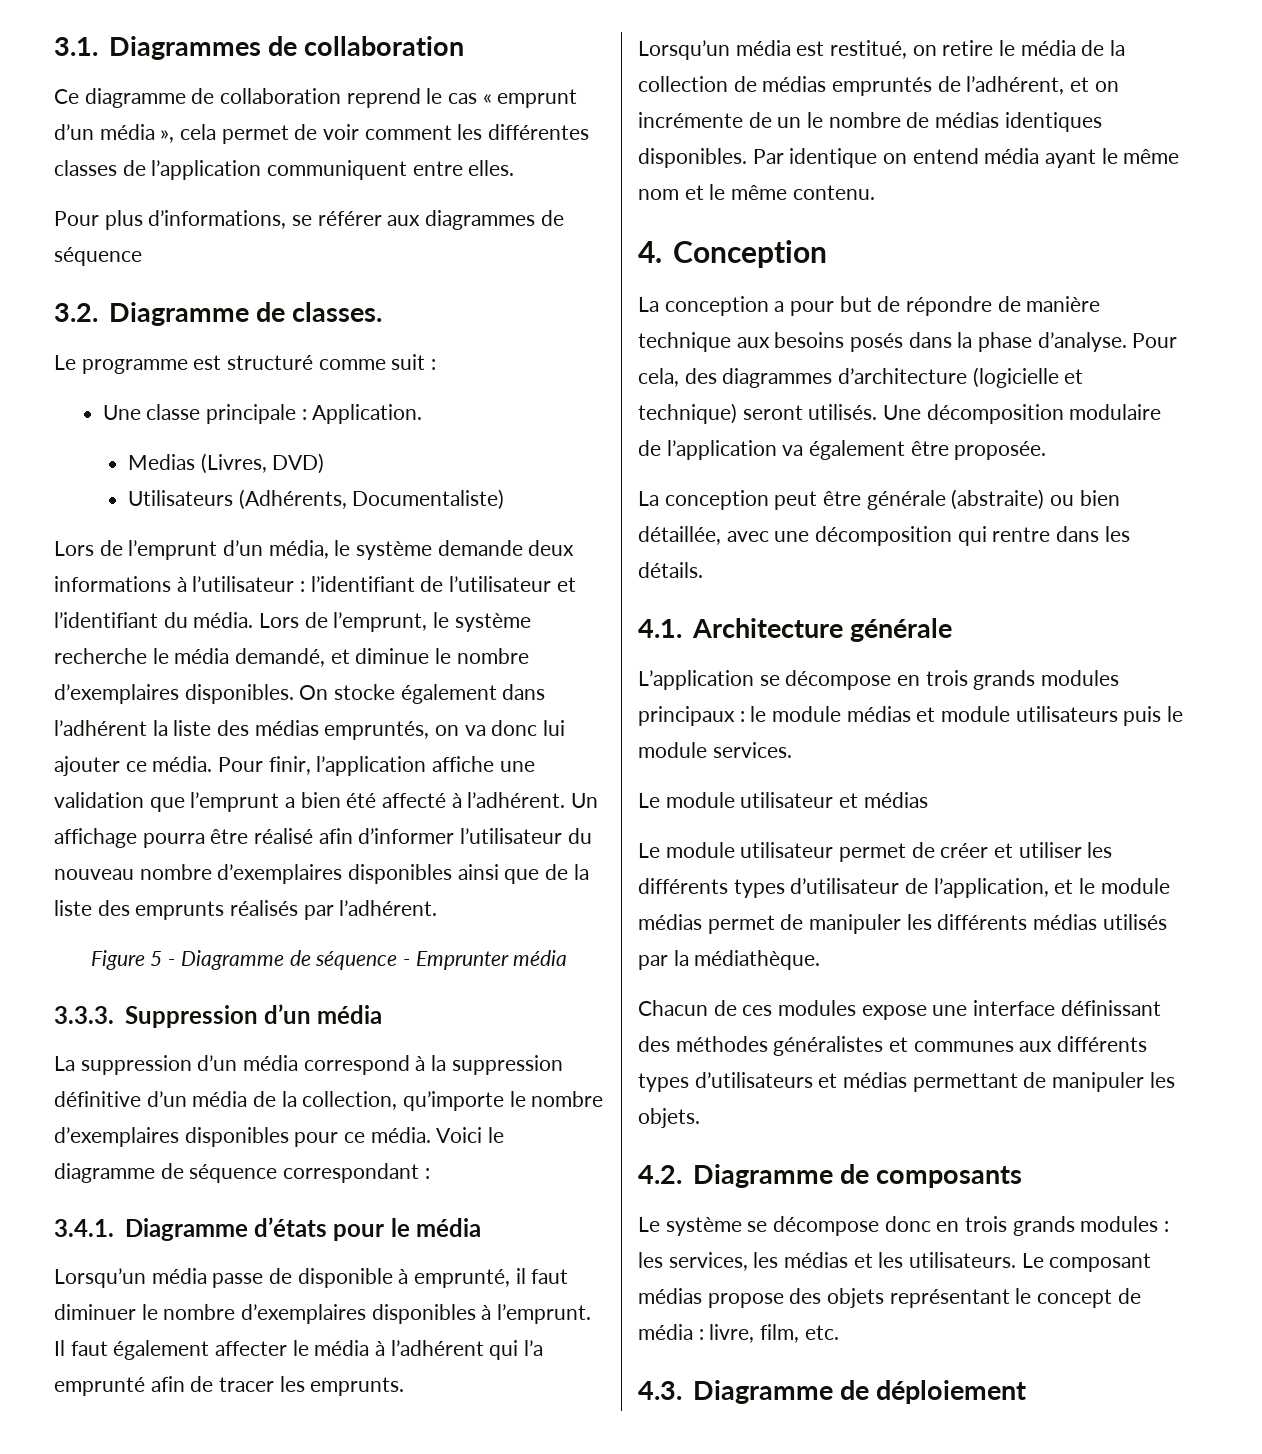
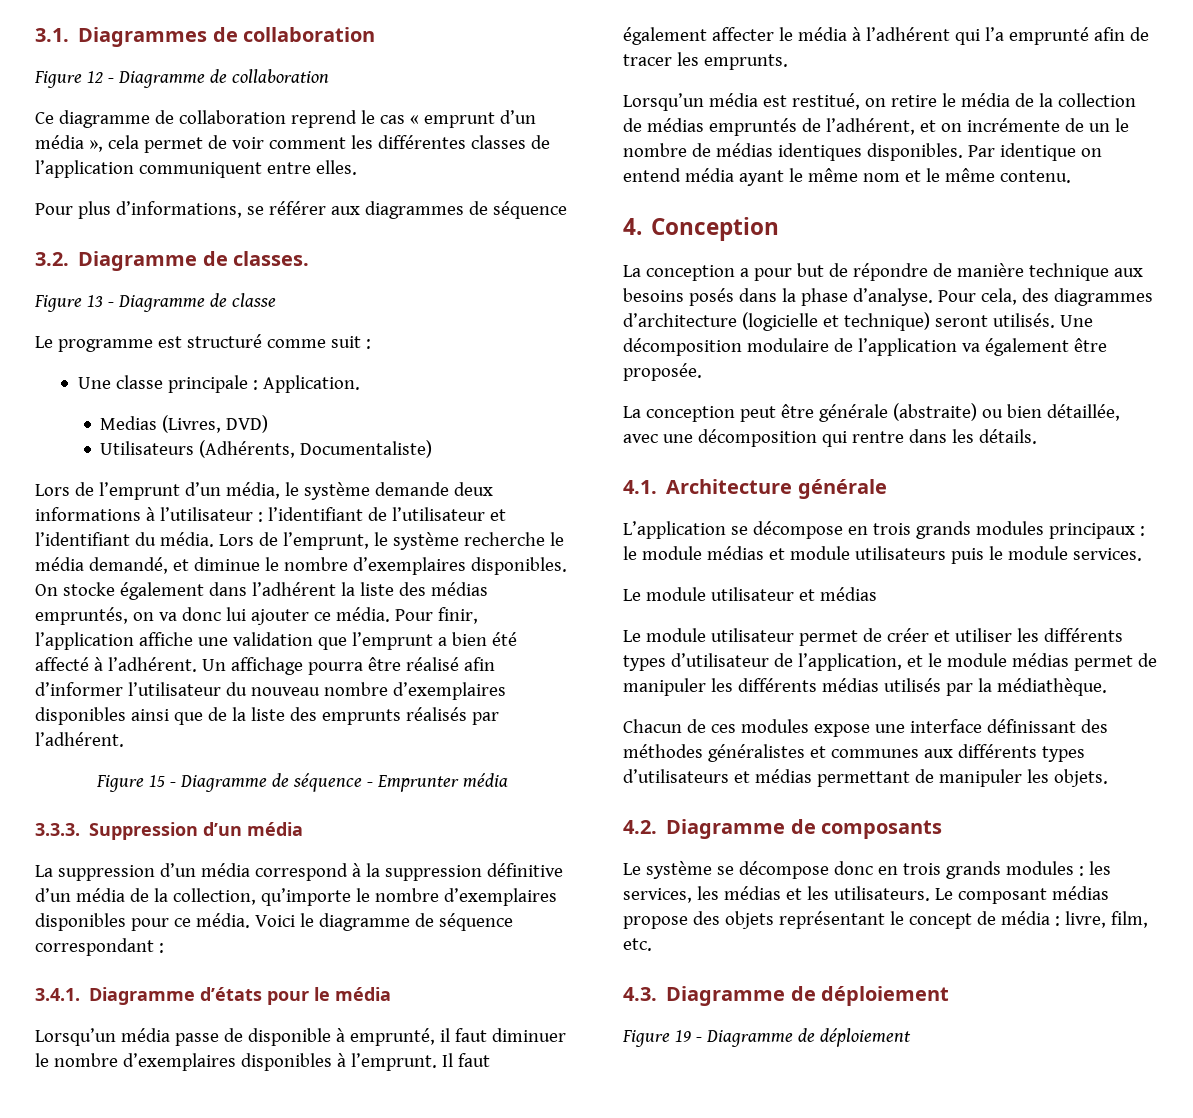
+ Figure 12 - Diagramme de collaboration
+ Figure 13 - Diagramme de classe
- Figure 5 - Diagramme de séquence - Emprunter média
+ Figure 15 - Diagramme de séquence - Emprunter média
+ Figure 19 - Diagramme de déploiement

